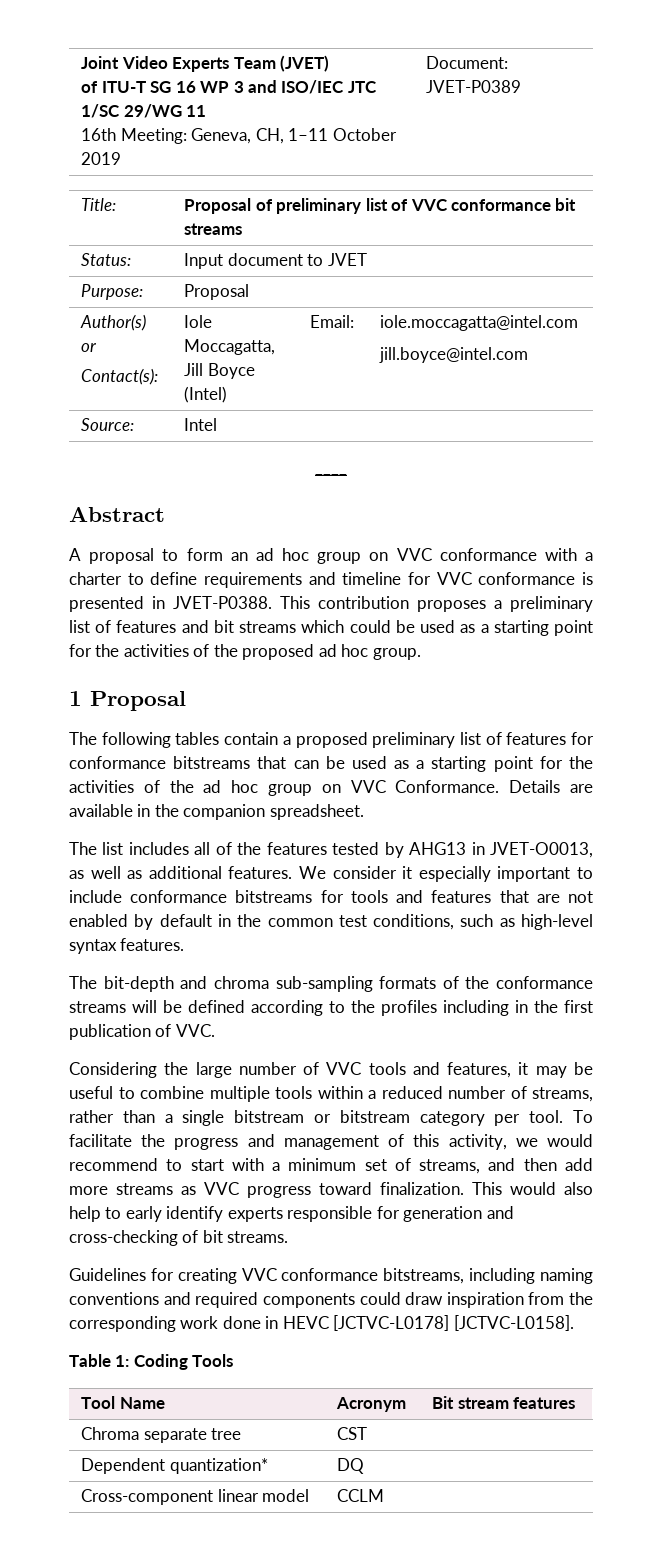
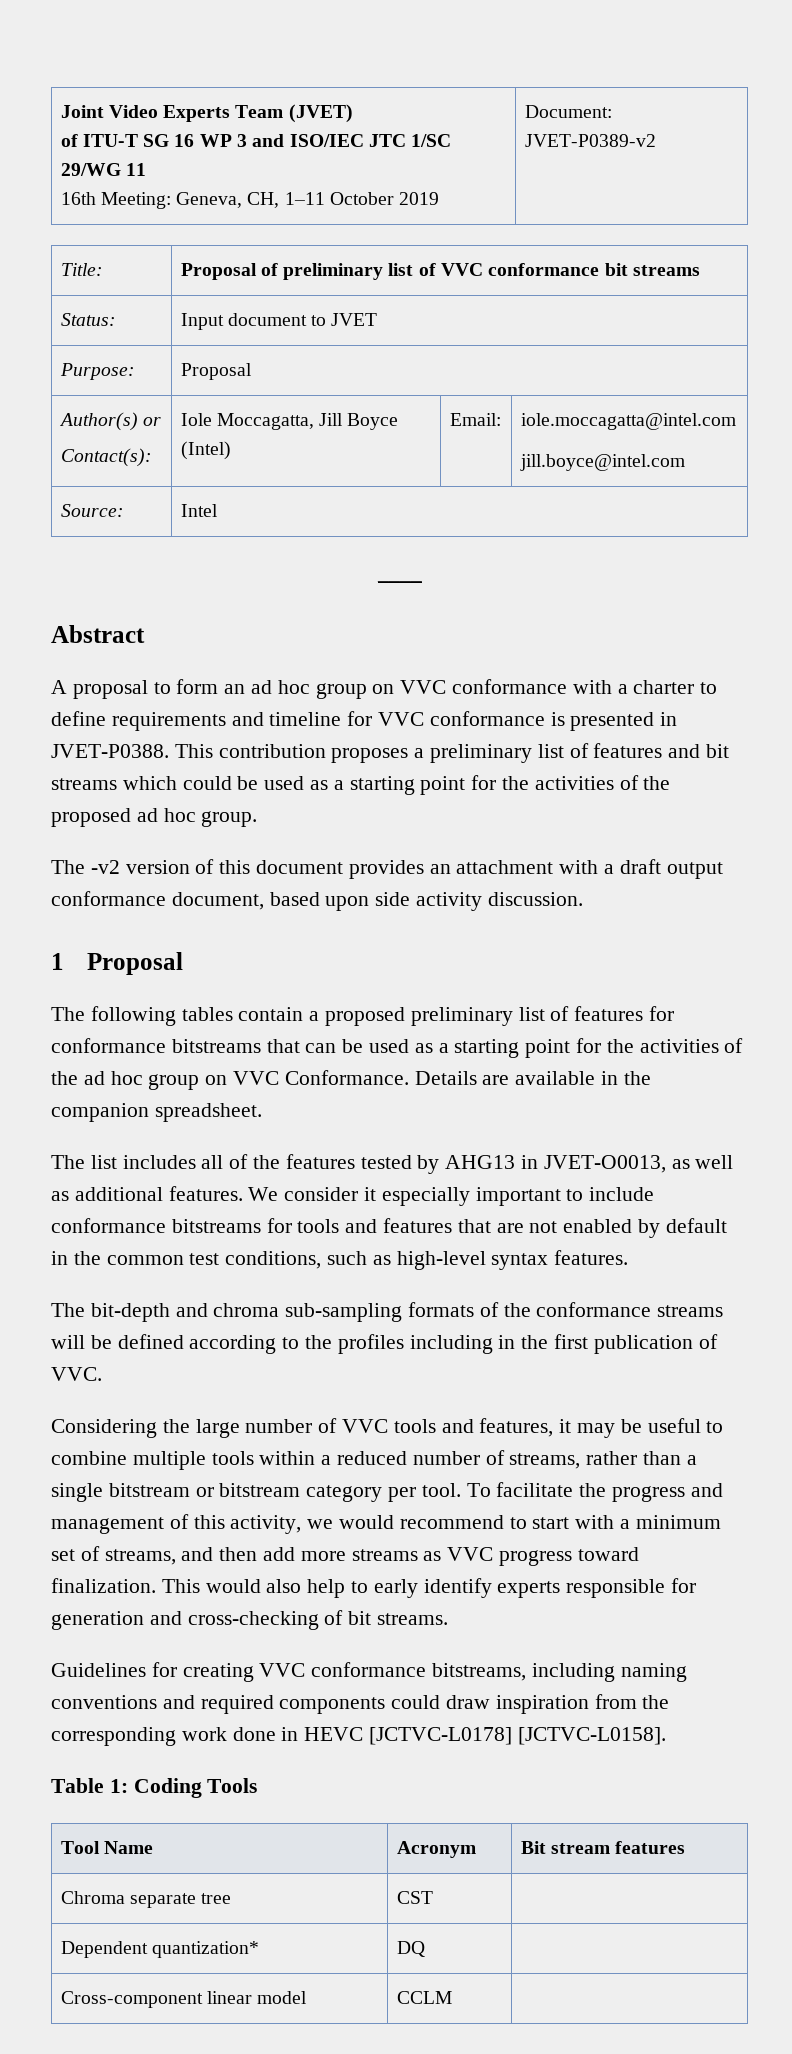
  Joint Video Experts Team (JVET)
  of ITU-T SG 16 WP 3 and ISO/IEC JTC 1/SC 29/WG 11
- 16th Meeting: Geneva, CH, 1–11 October 2019 | Document: JVET-P0389
+ 16th Meeting: Geneva, CH, 1–11 October 2019 | Document: JVET-P0389-v2
+ The -v2 version of this document provides an attachment with a draft output conformance document, based upon side activity discussion.

